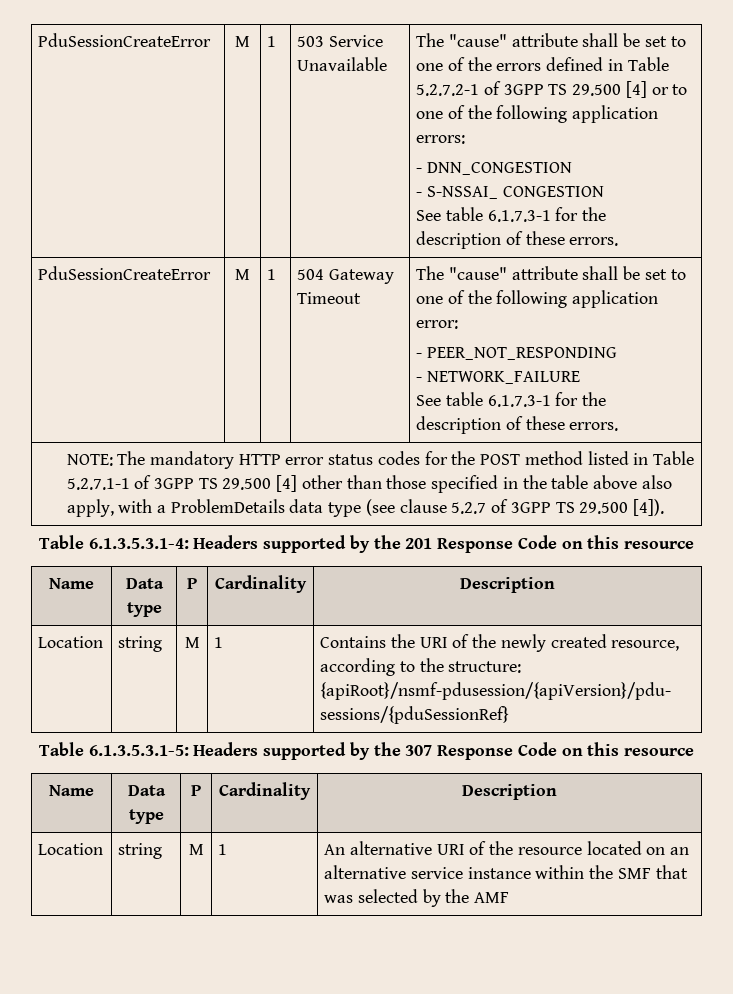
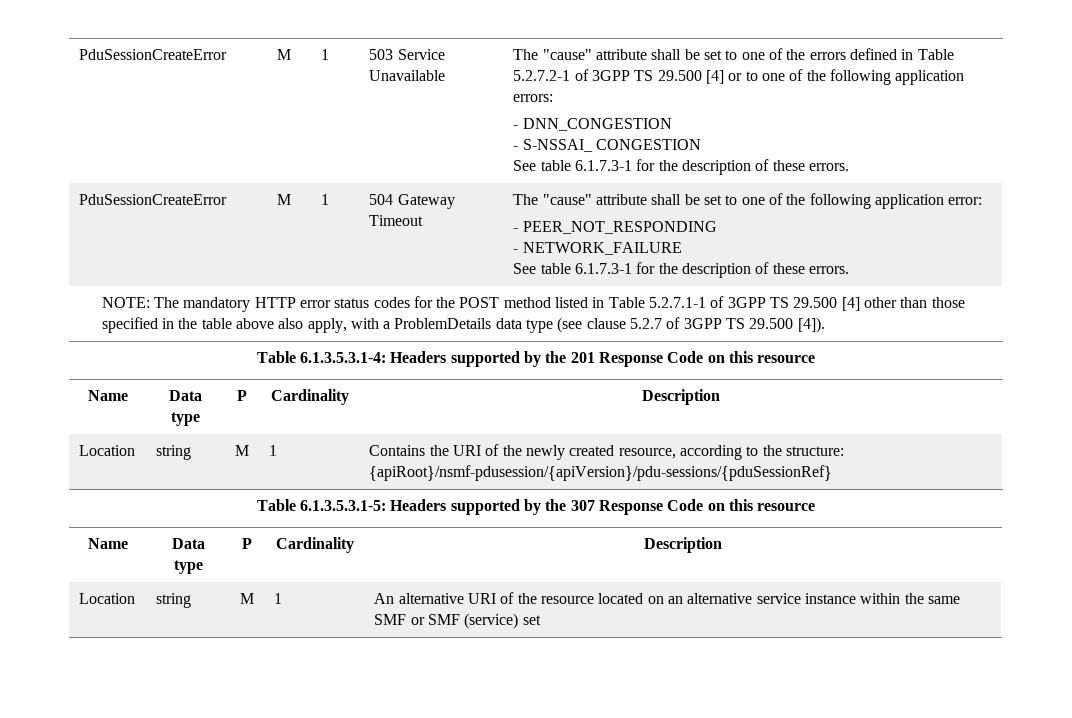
- Location | string | M | 1 | An alternative URI of the resource located on an alternative service instance within the SMF that was selected by the AMF
+ Location | string | M | 1 | An alternative URI of the resource located on an alternative service instance within the same SMF or SMF (service) set

